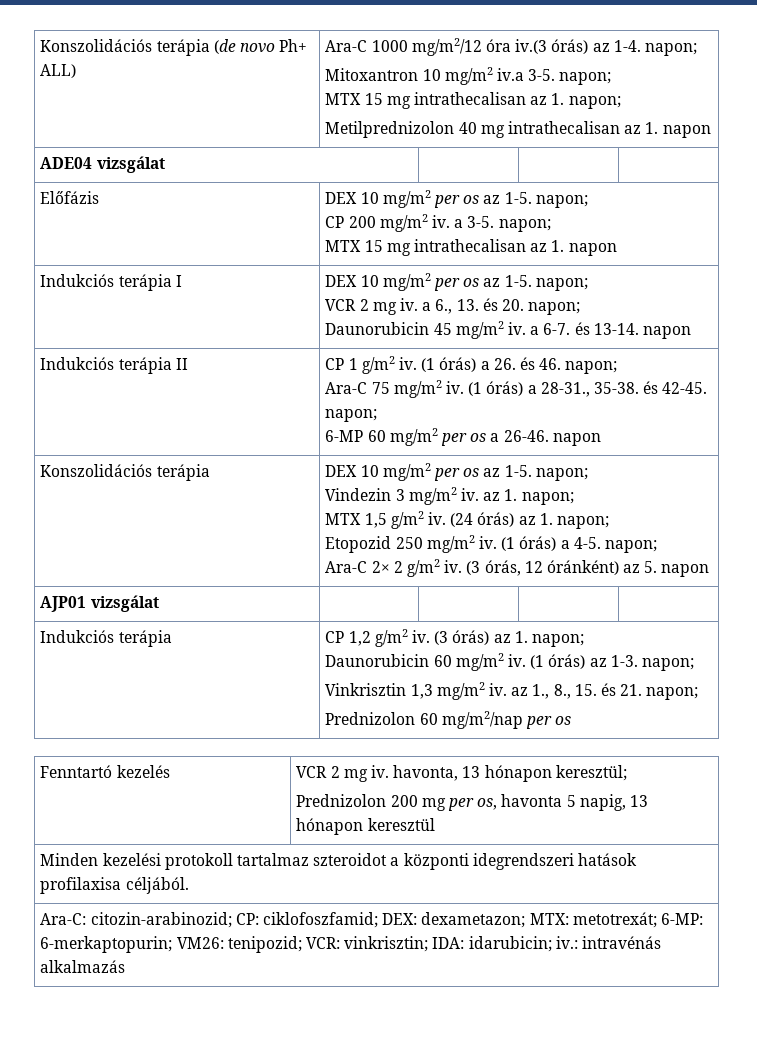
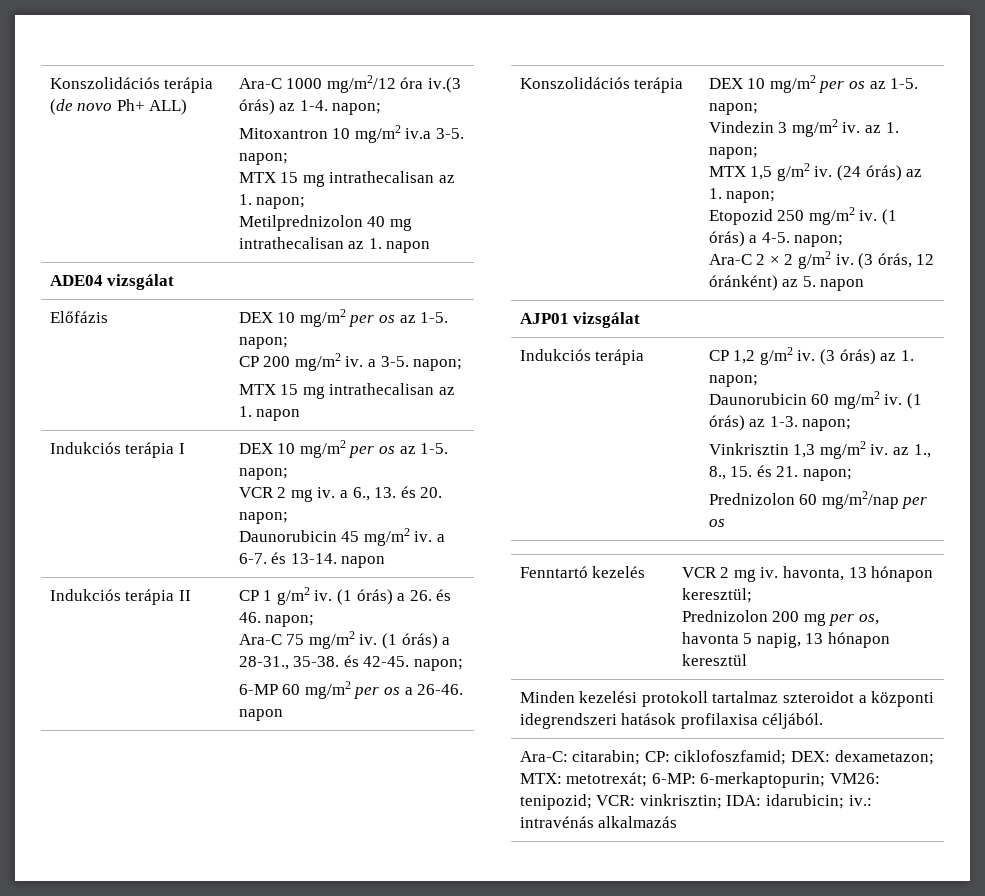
- Ara-C 2× 2 g/m2 iv.
+ Ara-C 2 × 2 g/m2 iv.
- Ara-C: citozin-arabinozid; CP: ciklofoszfamid; DEX: dexametazon; MTX: metotrexát; 6-MP: 6-merkaptopurin; VM26: tenipozid; VCR: vinkrisztin; IDA: idarubicin; iv.: intravénás alkalmazás
+ Ara-C: citarabin; CP: ciklofoszfamid; DEX: dexametazon; MTX: metotrexát; 6-MP: 6-merkaptopurin; VM26: tenipozid; VCR: vinkrisztin; IDA: idarubicin; iv.: intravénás alkalmazás

